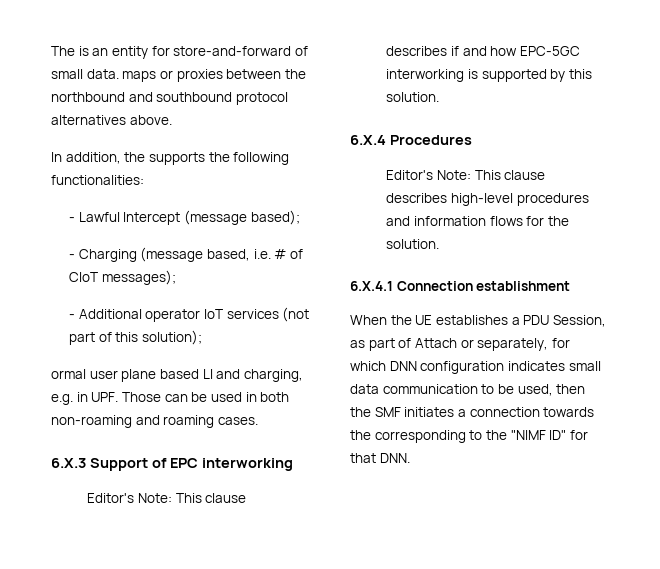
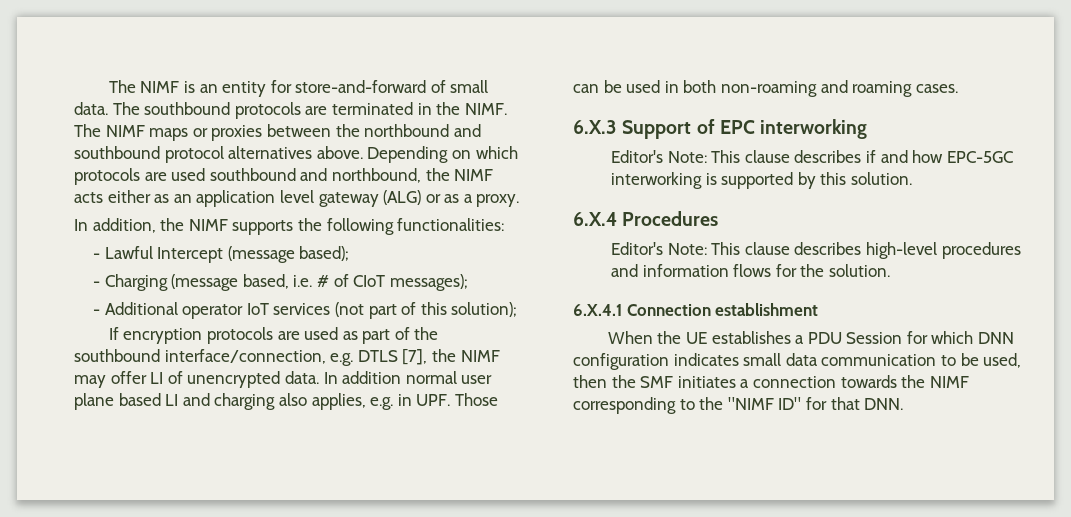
- The is an entity for store-and-forward of small data. maps or proxies between the northbound and southbound protocol alternatives above.
+ The NIMF is an entity for store-and-forward of small data. The southbound protocols are terminated in the NIMF. The NIMF maps or proxies between the northbound and southbound protocol alternatives above. Depending on which protocols are used southbound and northbound, the NIMF acts either as an application level gateway (ALG) or as a proxy.
- In addition, the supports the following functionalities:
+ In addition, the NIMF supports the following functionalities:
- ormal user plane based LI and charging, e.g. in UPF. Those can be used in both non-roaming and roaming cases.
+ If encryption protocols are used as part of the southbound interface/connection, e.g. DTLS [7], the NIMF may offer LI of unencrypted data. In addition normal user plane based LI and charging also applies, e.g. in UPF. Those can be used in both non-roaming and roaming cases.
- When the UE establishes a PDU Session, as part of Attach or separately, for which DNN configuration indicates small data communication to be used, then the SMF initiates a connection towards the corresponding to the "NIMF ID" for that DNN.
+ When the UE establishes a PDU Session for which DNN configuration indicates small data communication to be used, then the SMF initiates a connection towards the NIMF corresponding to the "NIMF ID" for that DNN.

